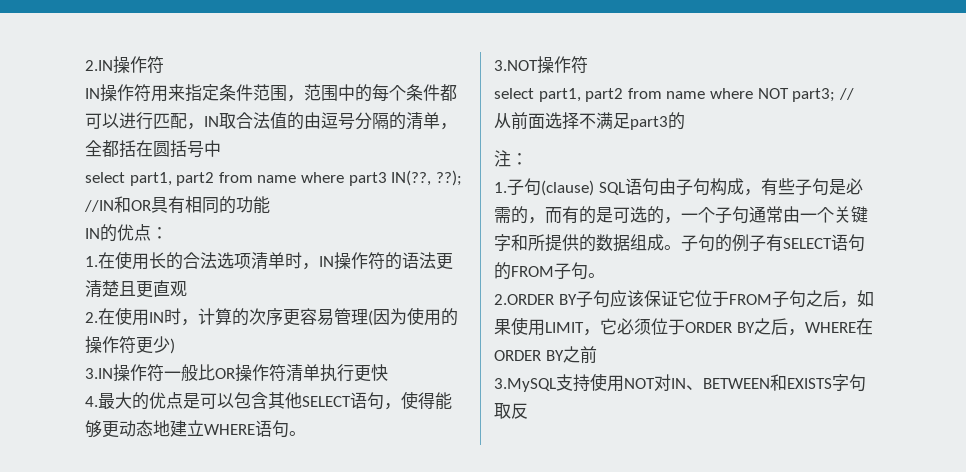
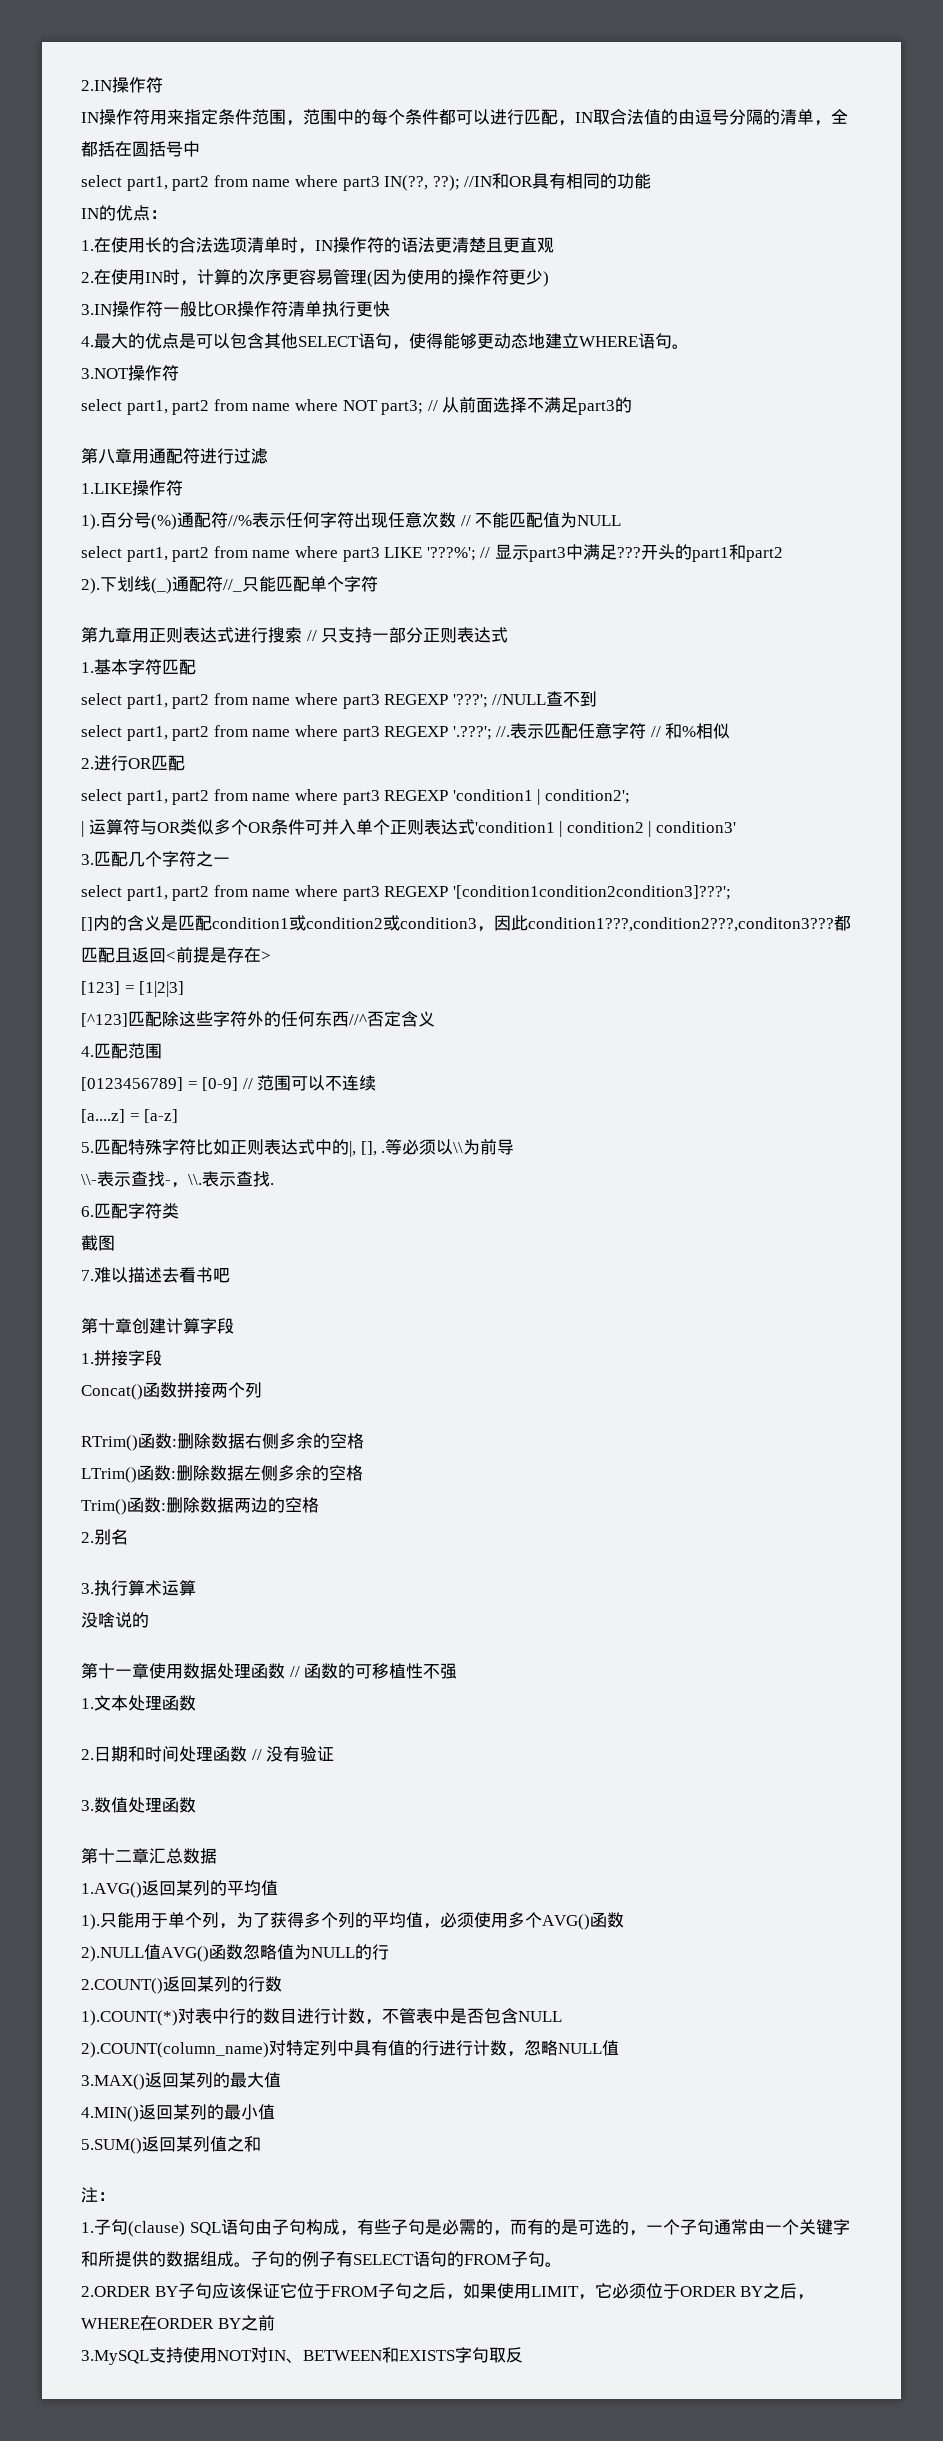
+ 第八章用通配符进行过滤
+ 1.LIKE操作符
+ 1).百分号(%)通配符//%表示任何字符出现任意次数 // 不能匹配值为NULL
+ select part1, part2 from name where part3 LIKE '???%'; // 显示part3中满足???开头的part1和part2
+ 2).下划线(_)通配符//_只能匹配单个字符
+ 第九章用正则表达式进行搜索 // 只支持一部分正则表达式
+ 1.基本字符匹配
+ select part1, part2 from name where part3 REGEXP '???'; //NULL查不到
+ select part1, part2 from name where part3 REGEXP '.???'; //.表示匹配任意字符 // 和%相似
+ 2.进行OR匹配
+ select part1, part2 from name where part3 REGEXP 'condition1 | condition2';
+ | 运算符与OR类似多个OR条件可并入单个正则表达式'condition1 | condition2 | condition3'
+ 3.匹配几个字符之一
+ select part1, part2 from name where part3 REGEXP '[condition1condition2condition3]???';
+ []内的含义是匹配condition1或condition2或condition3，因此condition1???,condition2???,conditon3???都匹配且返回<前提是存在>
+ [123] = [1|2|3]
+ [^123]匹配除这些字符外的任何东西//^否定含义
+ 4.匹配范围
+ [0123456789] = [0-9] // 范围可以不连续
+ [a....z] = [a-z]
+ 5.匹配特殊字符比如正则表达式中的|, [], .等必须以\\为前导
+ \\-表示查找-，\\.表示查找.
+ 6.匹配字符类
+ 截图
+ 7.难以描述去看书吧
+ 第十章创建计算字段
+ 1.拼接字段
+ Concat()函数拼接两个列
+ RTrim()函数:删除数据右侧多余的空格
+ LTrim()函数:删除数据左侧多余的空格
+ Trim()函数:删除数据两边的空格
+ 2.别名
+ 3.执行算术运算
+ 没啥说的
+ 第十一章使用数据处理函数 // 函数的可移植性不强
+ 1.文本处理函数
+ 2.日期和时间处理函数 // 没有验证
+ 3.数值处理函数
+ 第十二章汇总数据
+ 1.AVG()返回某列的平均值
+ 1).只能用于单个列，为了获得多个列的平均值，必须使用多个AVG()函数
+ 2).NULL值AVG()函数忽略值为NULL的行
+ 2.COUNT()返回某列的行数
+ 1).COUNT(*)对表中行的数目进行计数，不管表中是否包含NULL
+ 2).COUNT(column_name)对特定列中具有值的行进行计数，忽略NULL值
+ 3.MAX()返回某列的最大值
+ 4.MIN()返回某列的最小值
+ 5.SUM()返回某列值之和

